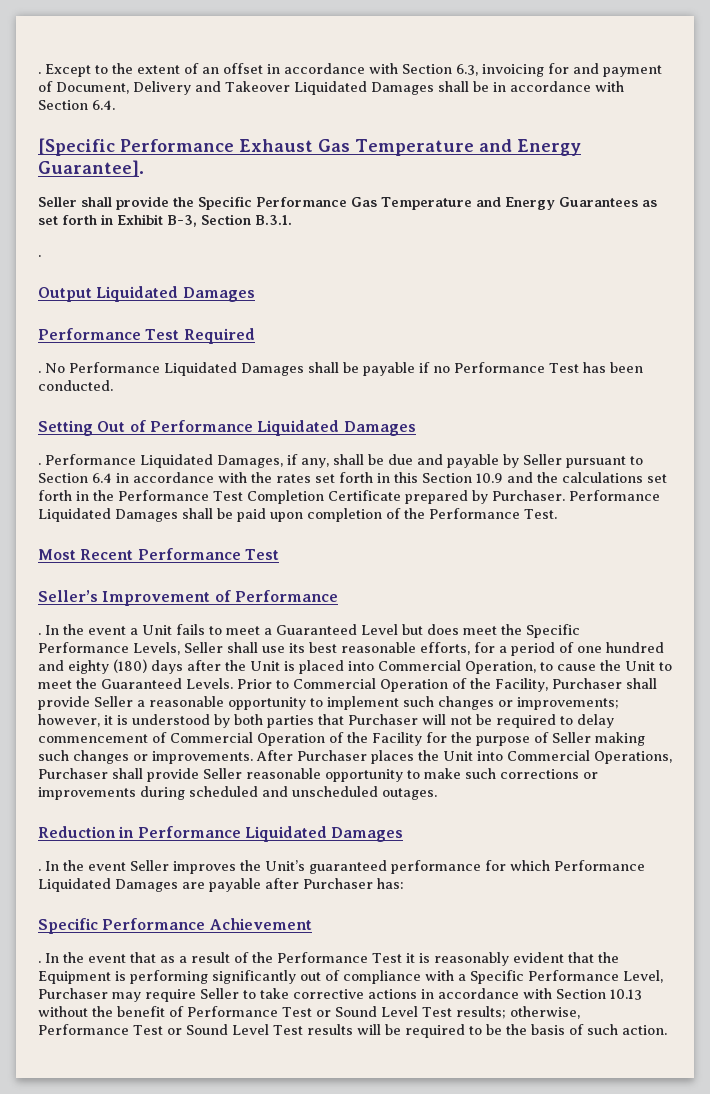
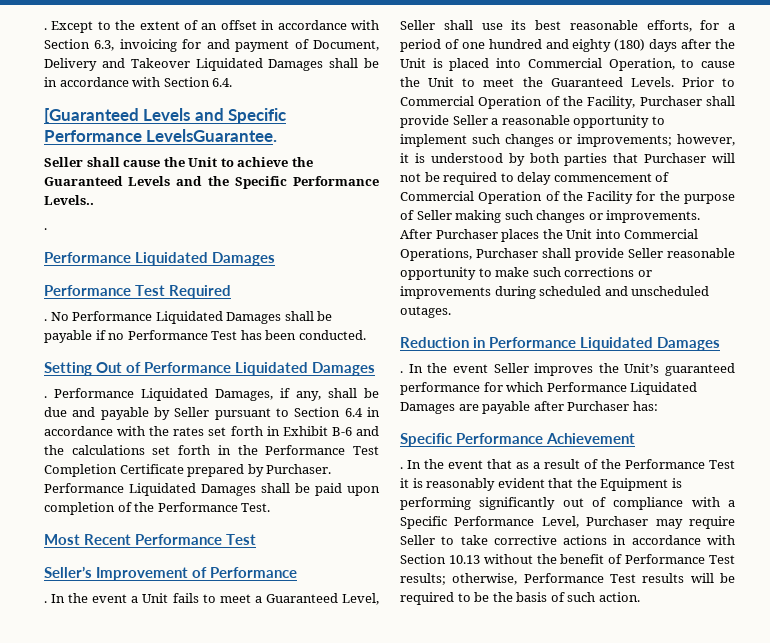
- [Specific Performance Exhaust Gas Temperature and Energy Guarantee].
- Seller shall provide the Specific Performance Gas Temperature and Energy Guarantees as set forth in Exhibit B-3, Section B.3.1.
+ [Guaranteed Levels and Specific Performance LevelsGuarantee.
+ Seller shall cause the Unit to achieve the Guaranteed Levels and the Specific Performance Levels..
  .
- Output Liquidated Damages
+ Performance Liquidated Damages
- Performance Liquidated Damages, if any, shall be due and payable by Seller pursuant to Section 6.4 in accordance with the rates set forth in this Section 10.9 and the calculations set forth in the Performance Test Completion Certificate prepared by Purchaser.
+ Performance Liquidated Damages, if any, shall be due and payable by Seller pursuant to Section 6.4 in accordance with the rates set forth in Exhibit B-6 and the calculations set forth in the Performance Test Completion Certificate prepared by Purchaser.
- In the event a Unit fails to meet a Guaranteed Level but does meet the Specific Performance Levels, Seller shall use its best reasonable efforts, for a period of one hundred and eighty (180) days after the Unit is placed into Commercial Operation, to cause the Unit to meet the Guaranteed Levels.
+ In the event a Unit fails to meet a Guaranteed Level, Seller shall use its best reasonable efforts, for a period of one hundred and eighty (180) days after the Unit is placed into Commercial Operation, to cause the Unit to meet the Guaranteed Levels.
- In the event that as a result of the Performance Test it is reasonably evident that the Equipment is performing significantly out of compliance with a Specific Performance Level, Purchaser may require Seller to take corrective actions in accordance with Section 10.13 without the benefit of Performance Test or Sound Level Test results; otherwise, Performance Test or Sound Level Test results will be required to be the basis of such action.
+ In the event that as a result of the Performance Test it is reasonably evident that the Equipment is performing significantly out of compliance with a Specific Performance Level, Purchaser may require Seller to take corrective actions in accordance with Section 10.13 without the benefit of Performance Test results; otherwise, Performance Test results will be required to be the basis of such action.

